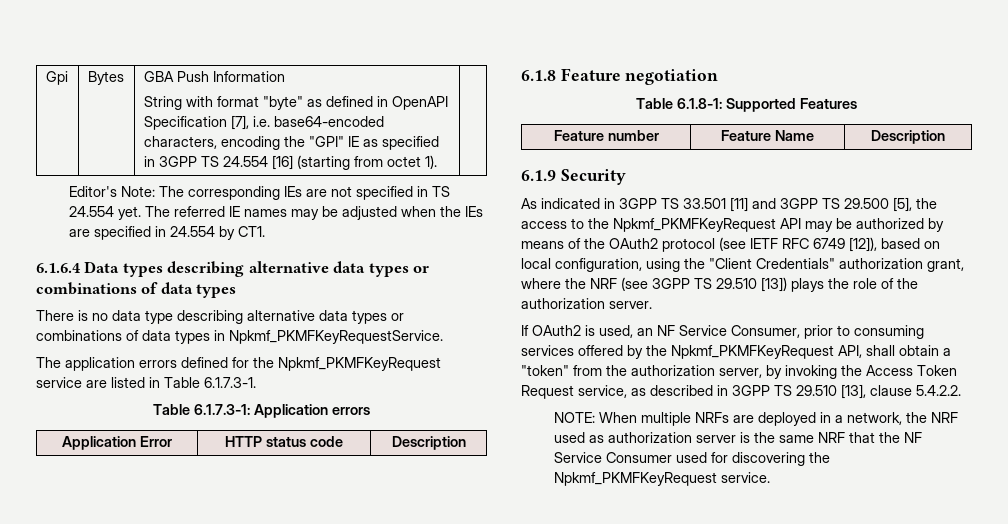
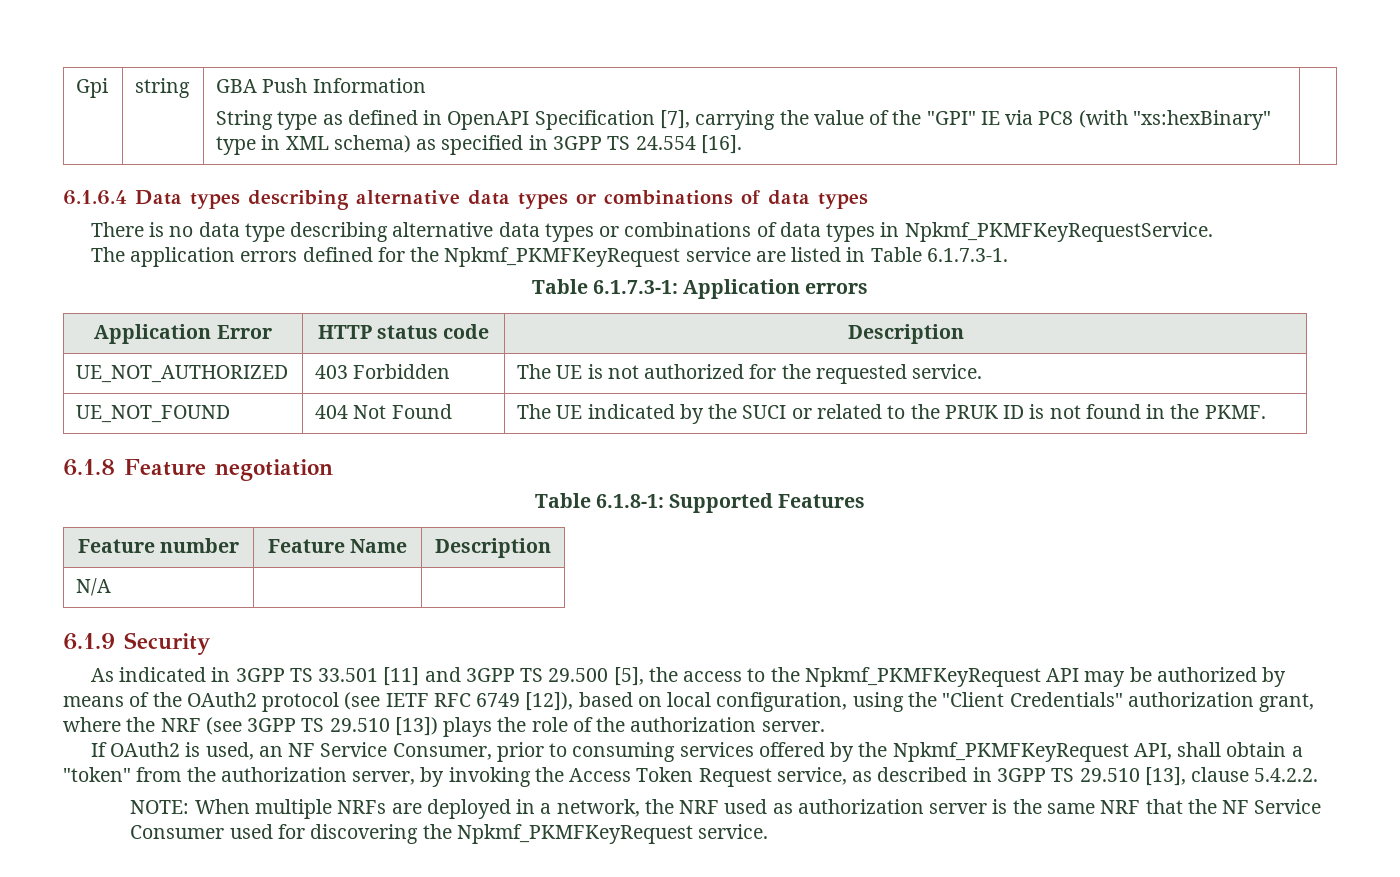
- Gpi | Bytes | GBA Push Information
- String with format "byte" as defined in OpenAPI Specification [7], i.e. base64-encoded characters, encoding the "GPI" IE as specified in 3GPP TS 24.554 [16] (starting from octet 1). |
- Editor's Note: The corresponding IEs are not specified in TS 24.554 yet. The referred IE names may be adjusted when the IEs are specified in 24.554 by CT1.
+ Gpi | string | GBA Push Information
+ String type as defined in OpenAPI Specification [7], carrying the value of the "GPI" IE via PC8 (with "xs:hexBinary" type in XML schema) as specified in 3GPP TS 24.554 [16]. |
+ UE_NOT_AUTHORIZED | 403 Forbidden | The UE is not authorized for the requested service.
+ UE_NOT_FOUND | 404 Not Found | The UE indicated by the SUCI or related to the PRUK ID is not found in the PKMF.
+ N/A | |

